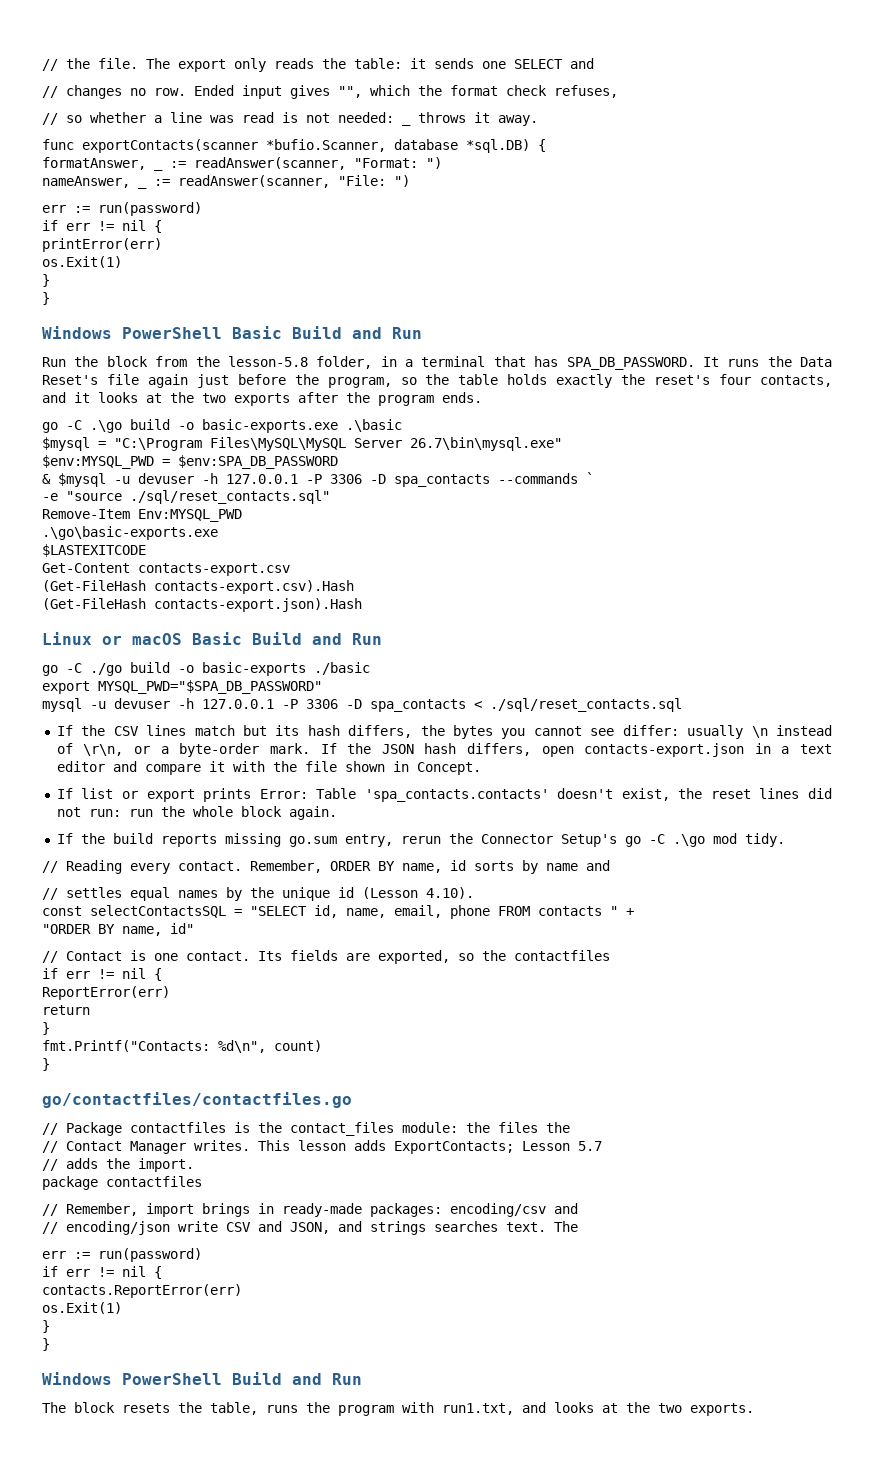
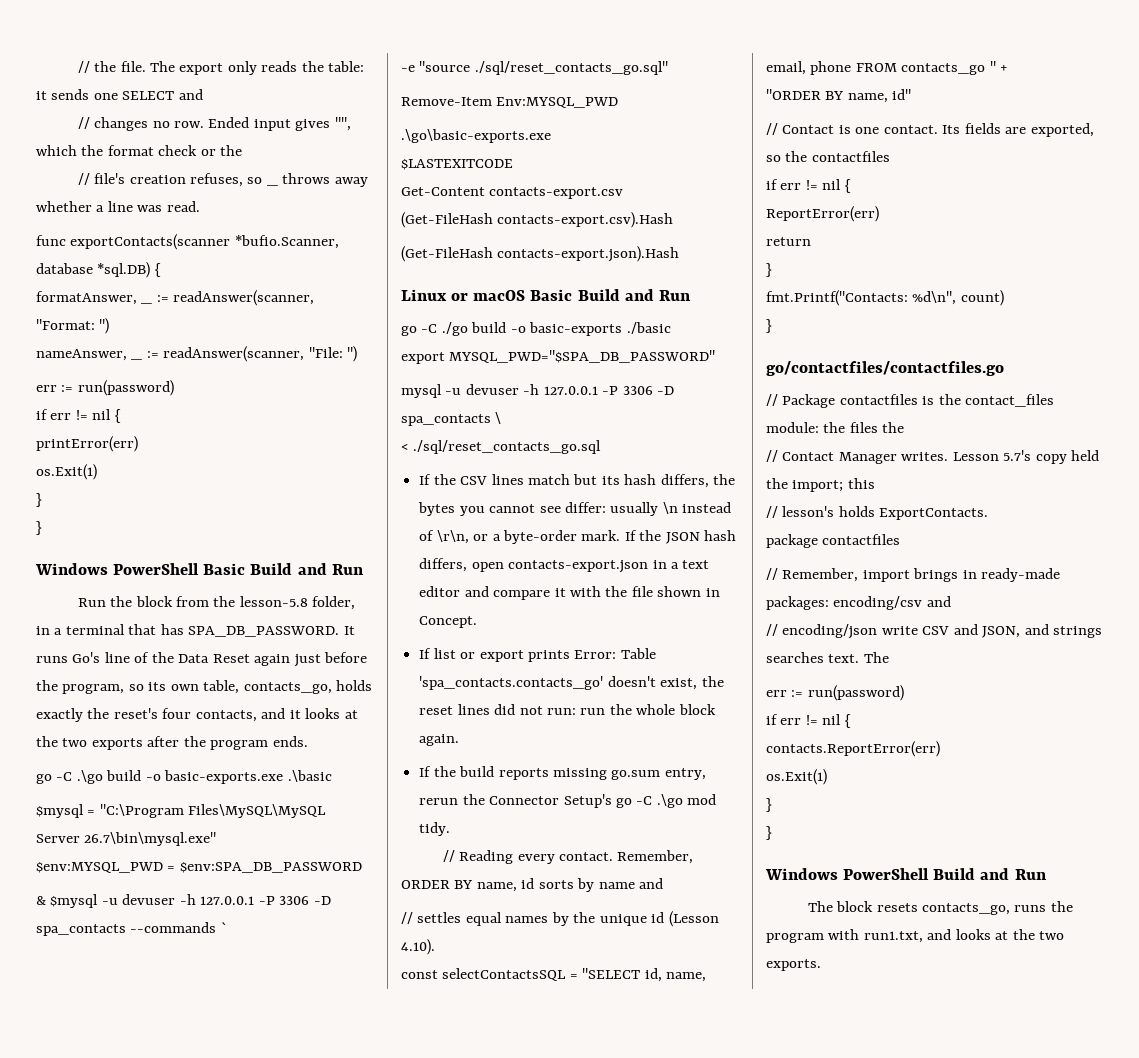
- Ended input gives "", which the format check refuses,
- // so whether a line was read is not needed: _ throws it away.
+ Ended input gives "", which the format check or the
+ // file's creation refuses, so _ throws away whether a line was read.
- It runs the Data Reset's file again just before the program, so the table holds exactly the reset's four contacts, and it looks at the two exports after the program ends.
+ It runs Go's line of the Data Reset again just before the program, so its own table, contacts_go, holds exactly the reset's four contacts, and it looks at the two exports after the program ends.
- -e "source ./sql/reset_contacts.sql"
+ -e "source ./sql/reset_contacts_go.sql"
- mysql -u devuser -h 127.0.0.1 -P 3306 -D spa_contacts < ./sql/reset_contacts.sql
+ mysql -u devuser -h 127.0.0.1 -P 3306 -D spa_contacts \
+ < ./sql/reset_contacts_go.sql
- If list or export prints Error: Table 'spa_contacts.contacts' doesn't exist, the reset lines did not run: run the whole block again.
+ If list or export prints Error: Table 'spa_contacts.contacts_go' doesn't exist, the reset lines did not run: run the whole block again.
- const selectContactsSQL = "SELECT id, name, email, phone FROM contacts " +
+ const selectContactsSQL = "SELECT id, name, email, phone FROM contacts_go " +
- This lesson adds ExportContacts; Lesson 5.7
- // adds the import.
+ Lesson 5.7's copy held the import; this
+ // lesson's holds ExportContacts.
- The block resets the table, runs the program with run1.txt, and looks at the two exports.
+ The block resets contacts_go, runs the program with run1.txt, and looks at the two exports.

